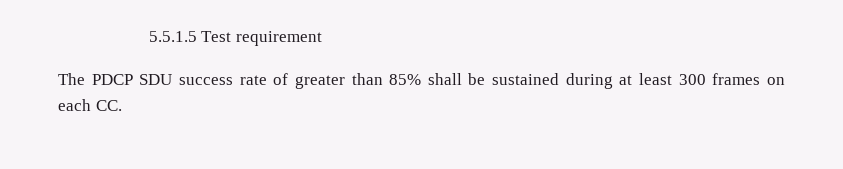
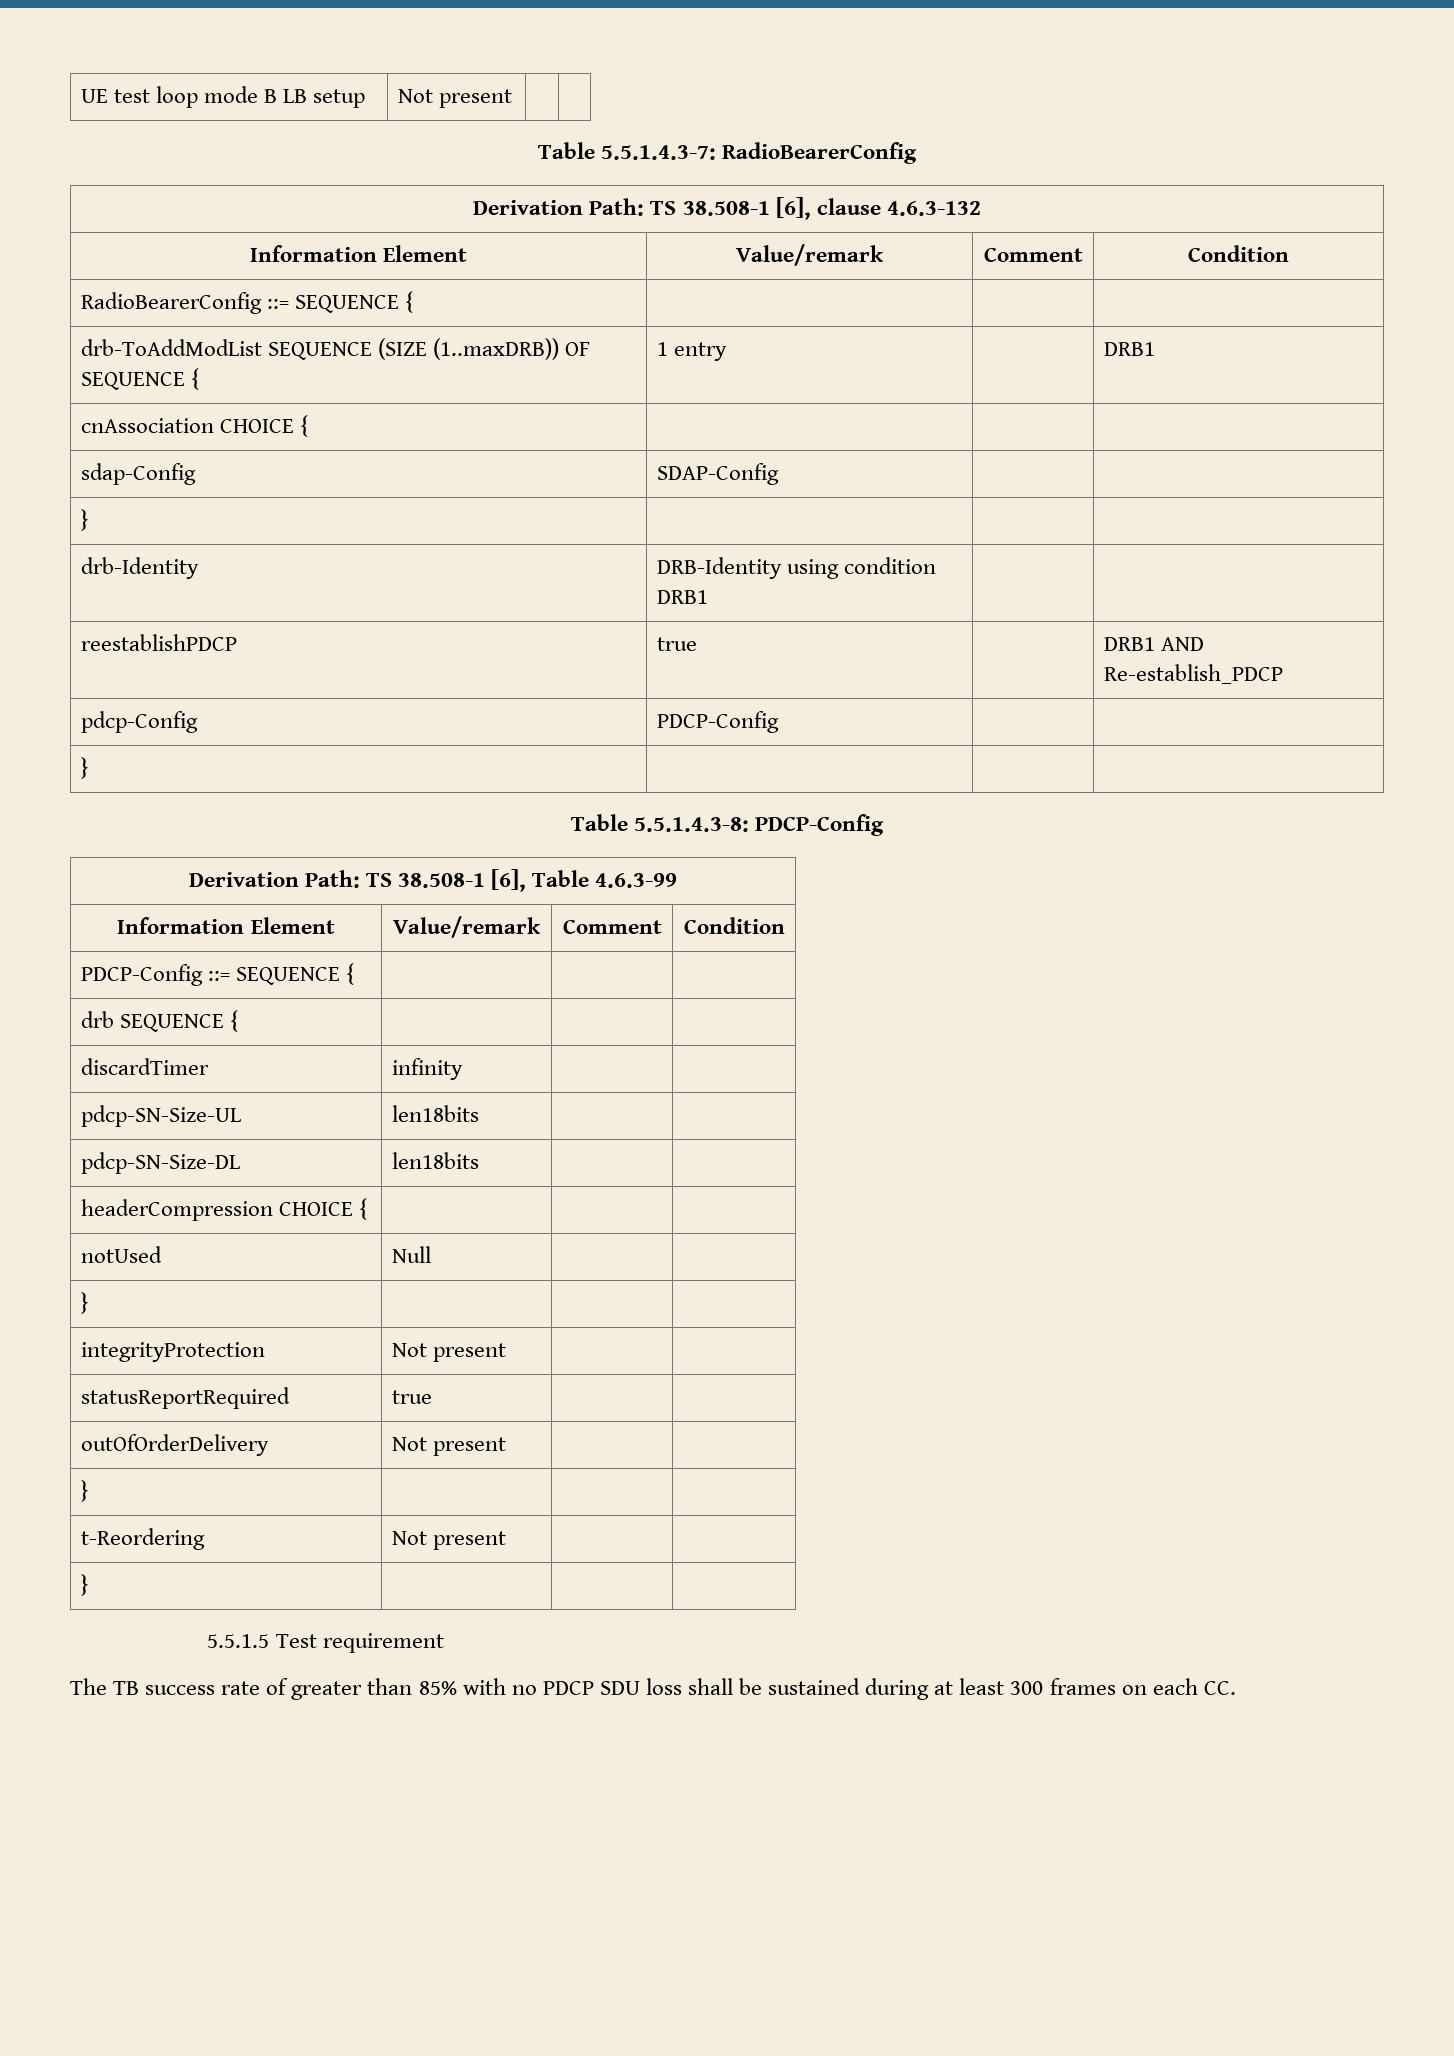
+ UE test loop mode B LB setup | Not present | |
+ Table 5.5.1.4.3-7: RadioBearerConfig
+ Derivation Path: TS 38.508-1 [6], clause 4.6.3-132
+ Information Element | Value/remark | Comment | Condition
+ RadioBearerConfig ::= SEQUENCE { | | |
+ drb-ToAddModList SEQUENCE (SIZE (1..maxDRB)) OF SEQUENCE { | 1 entry | | DRB1
+ cnAssociation CHOICE { | | |
+ sdap-Config | SDAP-Config | |
+ } | | |
+ drb-Identity | DRB-Identity using condition DRB1 | |
+ reestablishPDCP | true | | DRB1 AND Re-establish_PDCP
+ pdcp-Config | PDCP-Config | |
+ } | | |
+ Table 5.5.1.4.3-8: PDCP-Config
+ Derivation Path: TS 38.508-1 [6], Table 4.6.3-99
+ Information Element | Value/remark | Comment | Condition
+ PDCP-Config ::= SEQUENCE { | | |
+ drb SEQUENCE { | | |
+ discardTimer | infinity | |
+ pdcp-SN-Size-UL | len18bits | |
+ pdcp-SN-Size-DL | len18bits | |
+ headerCompression CHOICE { | | |
+ notUsed | Null | |
+ } | | |
+ integrityProtection | Not present | |
+ statusReportRequired | true | |
+ outOfOrderDelivery | Not present | |
+ } | | |
+ t-Reordering | Not present | |
+ } | | |
- The PDCP SDU success rate of greater than 85% shall be sustained during at least 300 frames on each CC.
+ The TB success rate of greater than 85% with no PDCP SDU loss shall be sustained during at least 300 frames on each CC.

